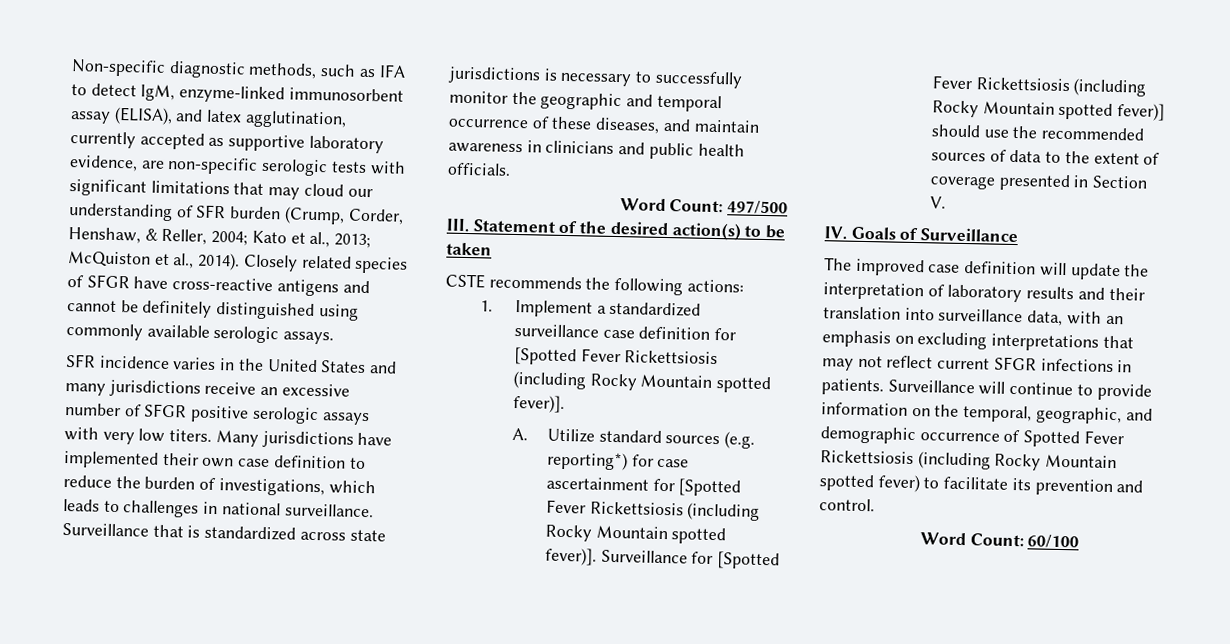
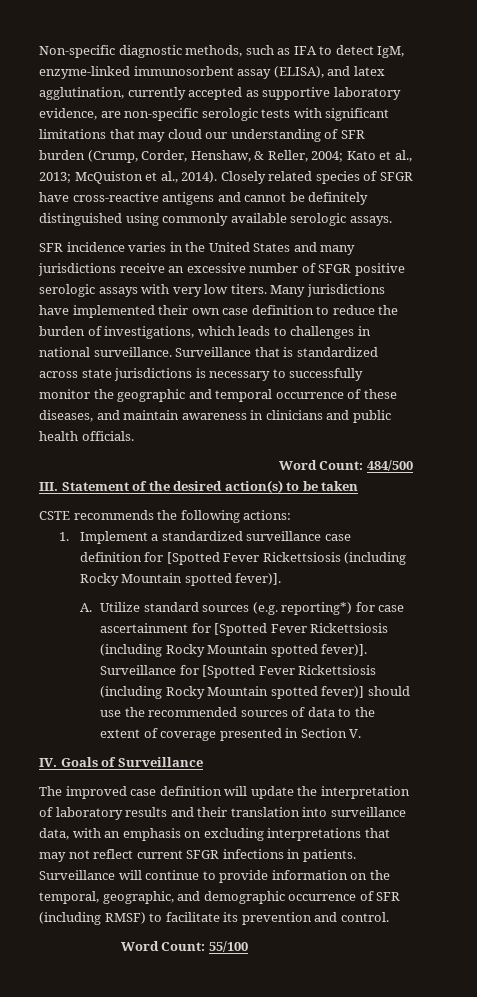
- Word Count: 497/500
+ Word Count: 484/500
- Surveillance will continue to provide information on the temporal, geographic, and demographic occurrence of Spotted Fever Rickettsiosis (including Rocky Mountain spotted fever) to facilitate its prevention and control.
+ Surveillance will continue to provide information on the temporal, geographic, and demographic occurrence of SFR (including RMSF) to facilitate its prevention and control.
- Word Count: 60/100
+ Word Count: 55/100

